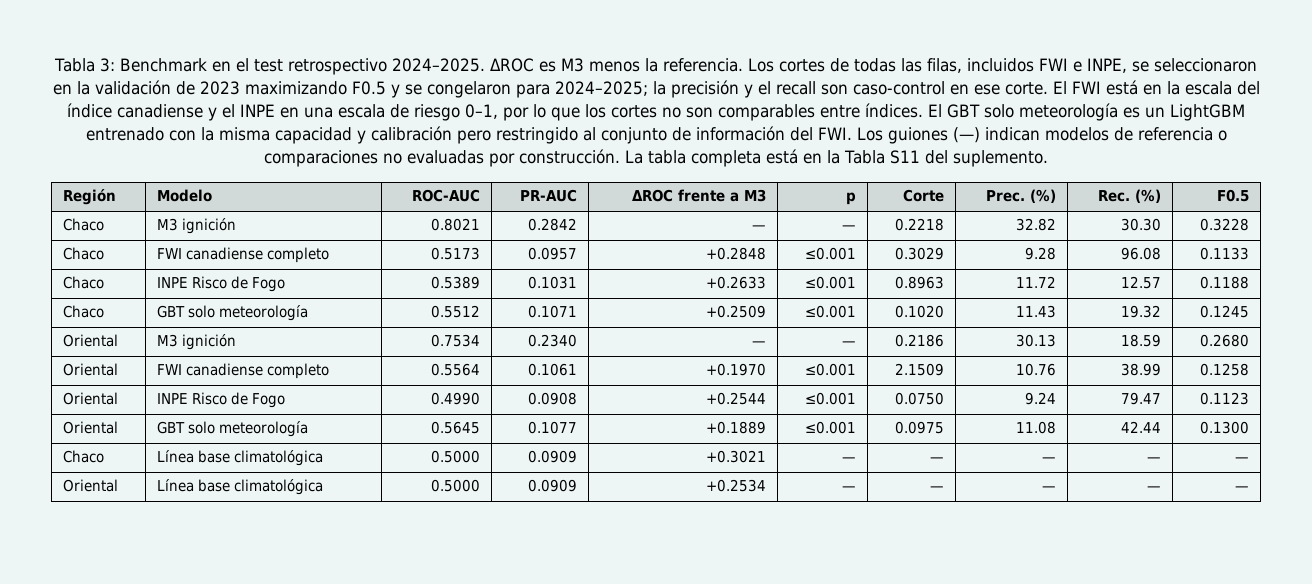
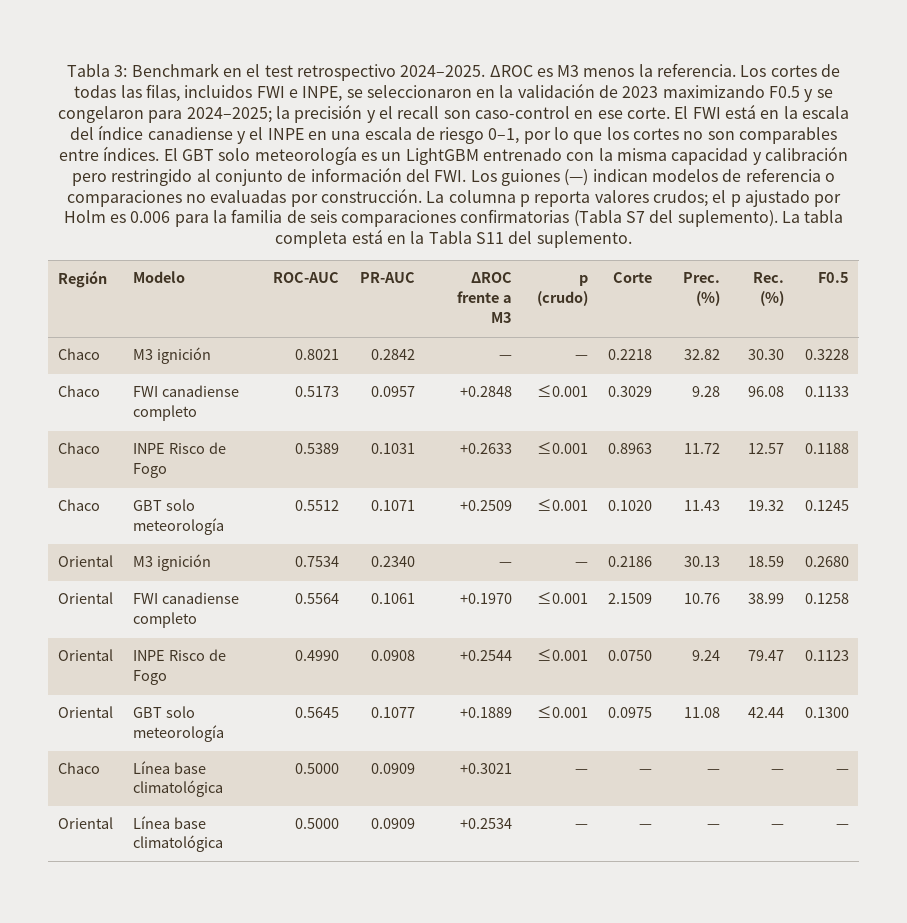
- La tabla completa está en la Tabla S11 del suplemento.
+ La columna p reporta valores crudos; el p ajustado por Holm es 0.006 para la familia de seis comparaciones confirmatorias (Tabla S7 del suplemento). La tabla completa está en la Tabla S11 del suplemento.
- Región | Modelo | ROC-AUC | PR-AUC | ΔROC frente a M3 | p | Corte | Prec. (%) | Rec. (%) | F0.5
+ Región | Modelo | ROC-AUC | PR-AUC | ΔROC frente a M3 | p (crudo) | Corte | Prec. (%) | Rec. (%) | F0.5

